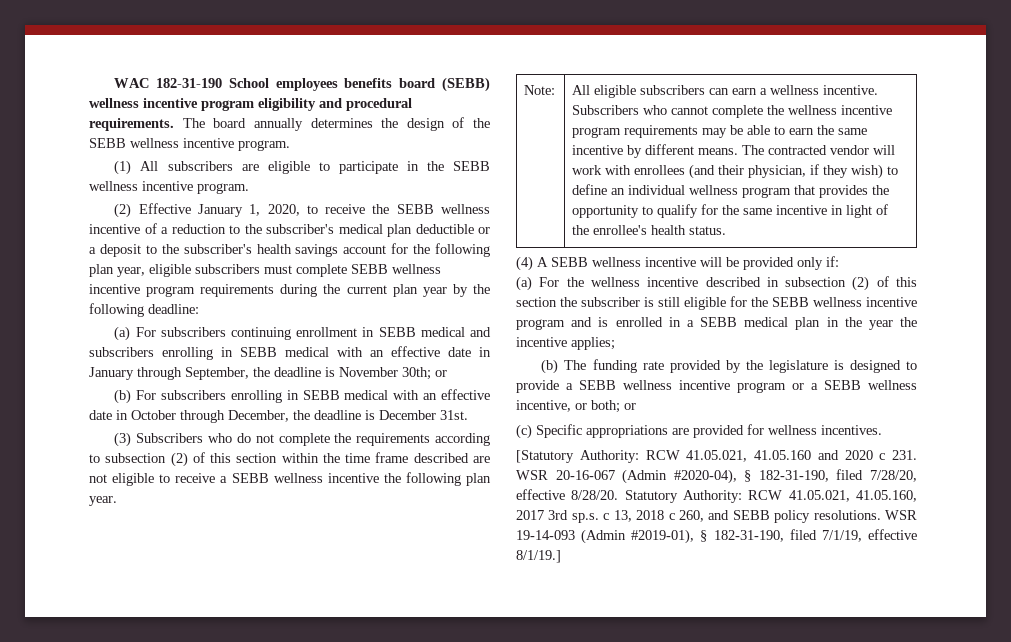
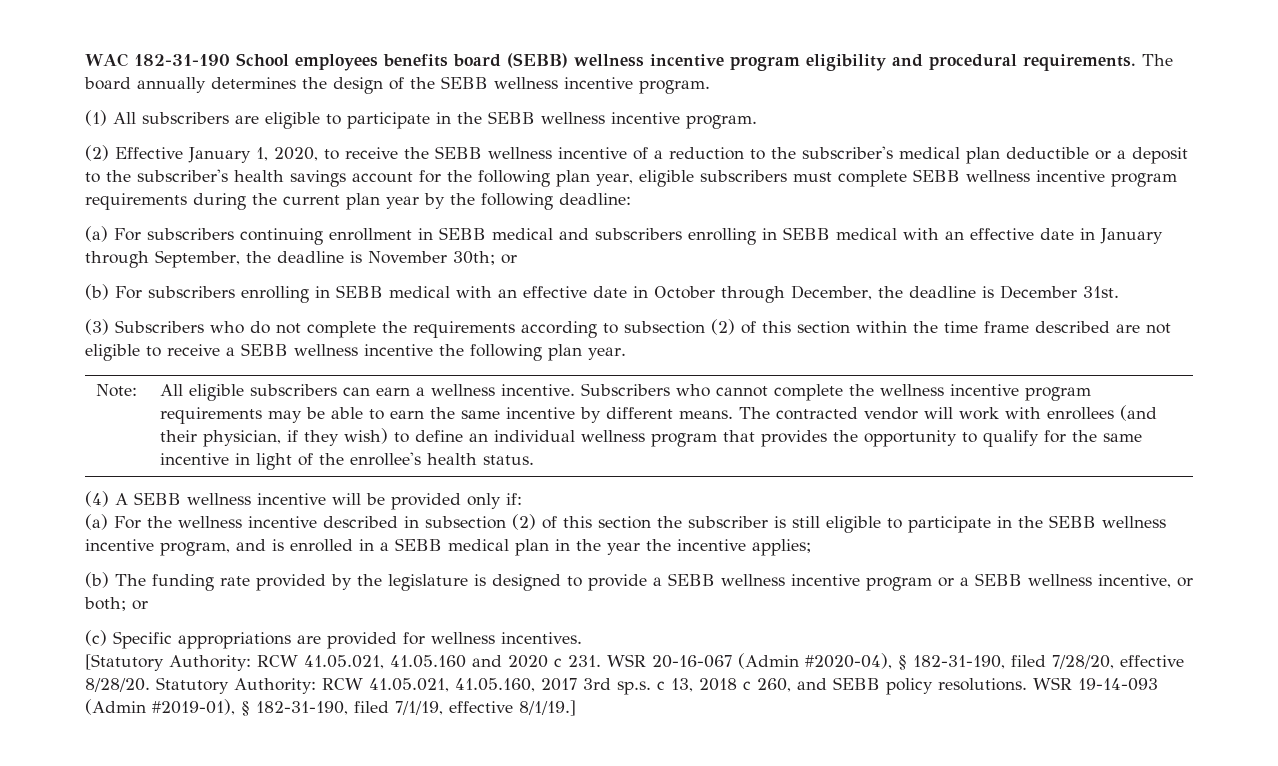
- (a) For the wellness incentive described in subsection (2) of this section the subscriber is still eligible for the SEBB wellness incentive program and is enrolled in a SEBB medical plan in the year the incentive applies;
+ (a) For the wellness incentive described in subsection (2) of this section the subscriber is still eligible to participate in the SEBB wellness incentive program, and is enrolled in a SEBB medical plan in the year the incentive applies;

